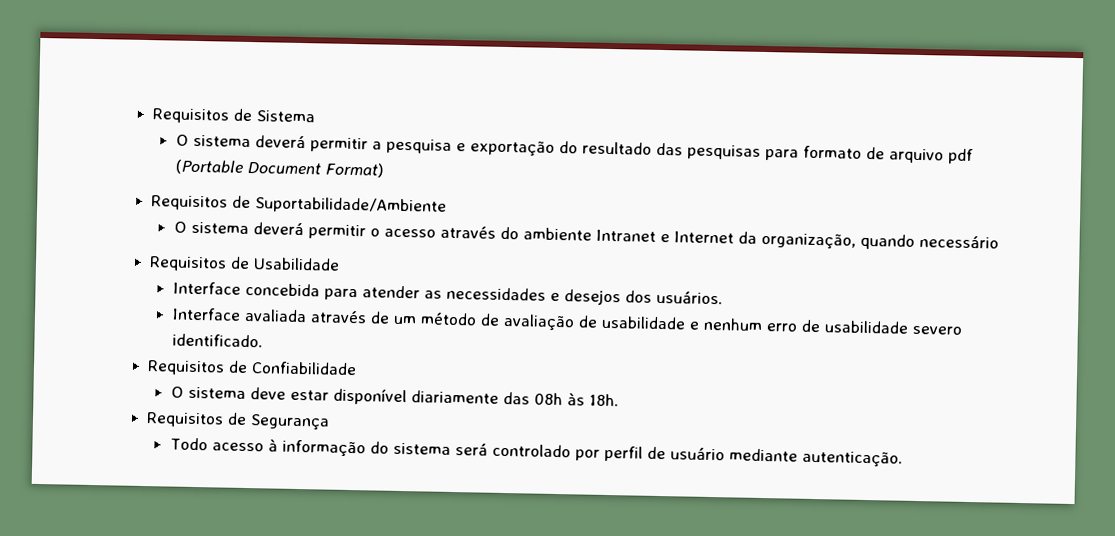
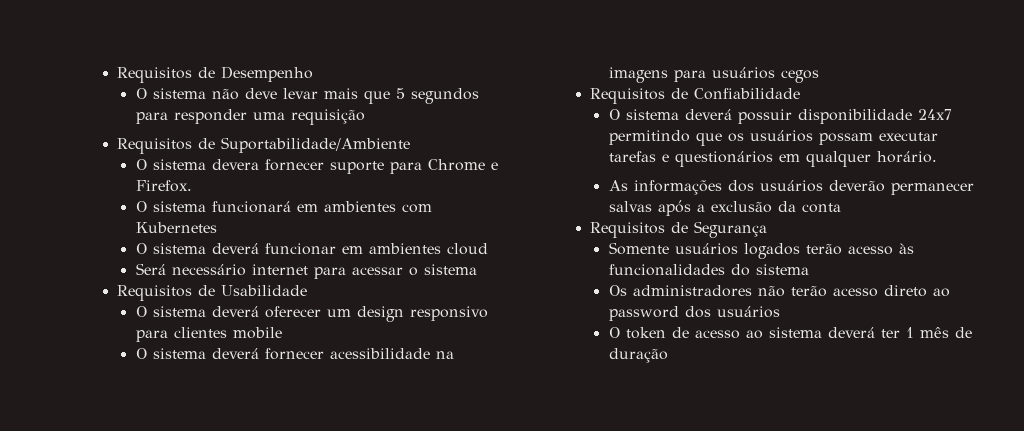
- Requisitos de Sistema
- O sistema deverá permitir a pesquisa e exportação do resultado das pesquisas para formato de arquivo pdf (Portable Document Format)
+ Requisitos de Desempenho
+ O sistema não deve levar mais que 5 segundos para responder uma requisição
  Requisitos de Suportabilidade/Ambiente
- O sistema deverá permitir o acesso através do ambiente Intranet e Internet da organização, quando necessário
+ O sistema devera fornecer suporte para Chrome e Firefox.
+ O sistema funcionará em ambientes com Kubernetes
+ O sistema deverá funcionar em ambientes cloud
+ Será necessário internet para acessar o sistema
  Requisitos de Usabilidade
- Interface concebida para atender as necessidades e desejos dos usuários.
- Interface avaliada através de um método de avaliação de usabilidade e nenhum erro de usabilidade severo identificado.
+ O sistema deverá oferecer um design responsivo para clientes mobile
+ O sistema deverá fornecer acessibilidade na imagens para usuários cegos
- O sistema deve estar disponível diariamente das 08h às 18h.
+ O sistema deverá possuir disponibilidade 24x7 permitindo que os usuários possam executar tarefas e questionários em qualquer horário.
+ As informações dos usuários deverão permanecer salvas após a exclusão da conta
  Requisitos de Segurança
- Todo acesso à informação do sistema será controlado por perfil de usuário mediante autenticação.
+ Somente usuários logados terão acesso às funcionalidades do sistema
+ Os administradores não terão acesso direto ao password dos usuários
+ O token de acesso ao sistema deverá ter 1 mês de duração

